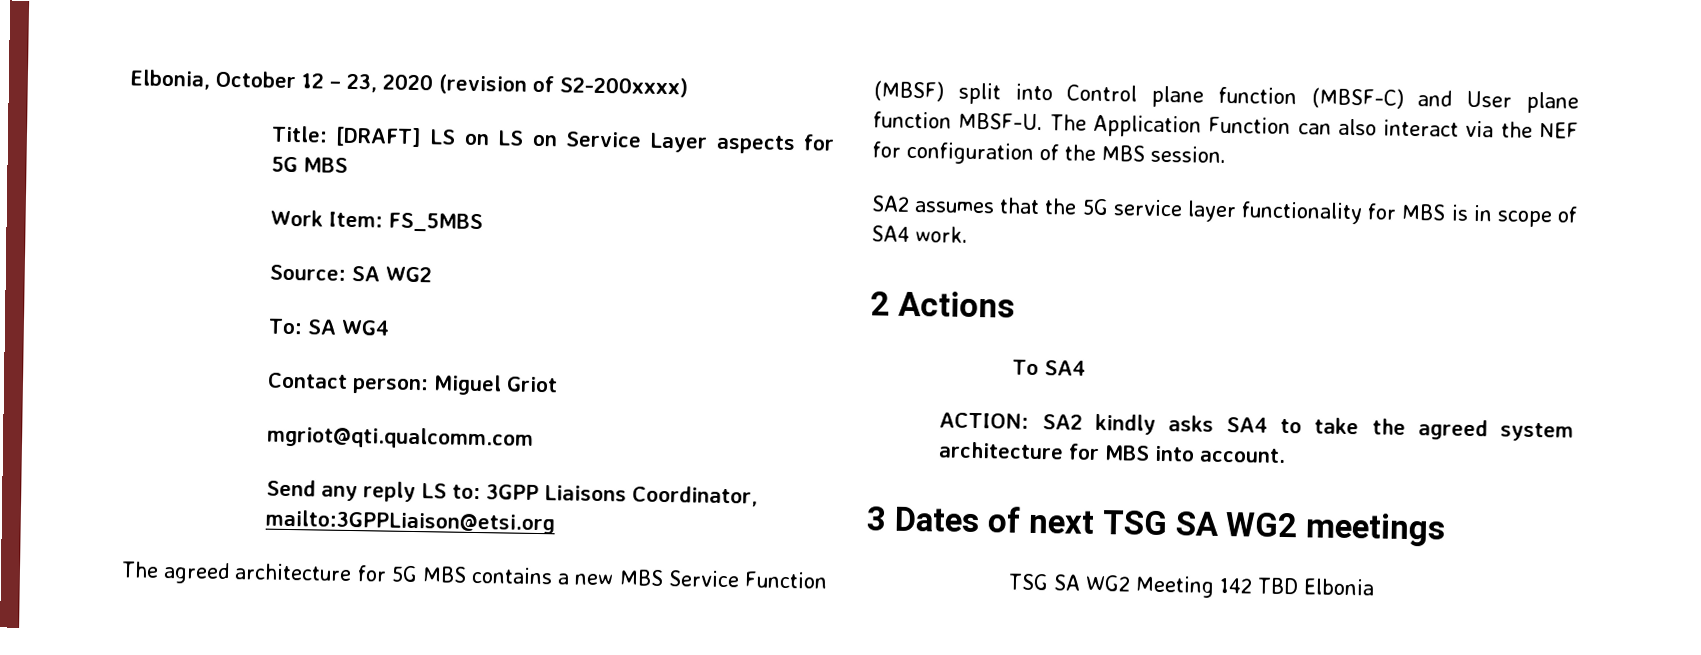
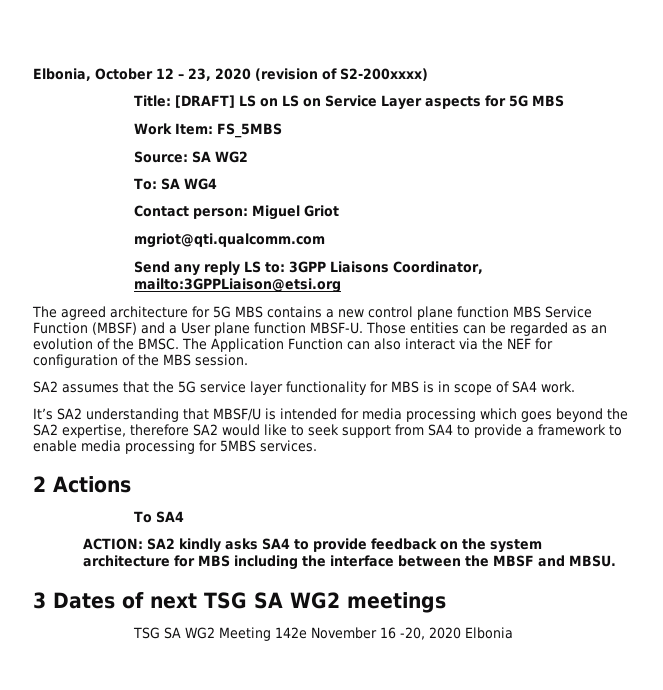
- The agreed architecture for 5G MBS contains a new MBS Service Function (MBSF) split into Control plane function (MBSF-C) and User plane function MBSF-U.
+ The agreed architecture for 5G MBS contains a new control plane function MBS Service Function (MBSF) and a User plane function MBSF-U. Those entities can be regarded as an evolution of the BMSC.
+ It’s SA2 understanding that MBSF/U is intended for media processing which goes beyond the SA2 expertise, therefore SA2 would like to seek support from SA4 to provide a framework to enable media processing for 5MBS services.
- ACTION: SA2 kindly asks SA4 to take the agreed system architecture for MBS into account.
+ ACTION: SA2 kindly asks SA4 to provide feedback on the system architecture for MBS including the interface between the MBSF and MBSU.
- TSG SA WG2 Meeting 142 TBD Elbonia
+ TSG SA WG2 Meeting 142e November 16 -20, 2020 Elbonia

